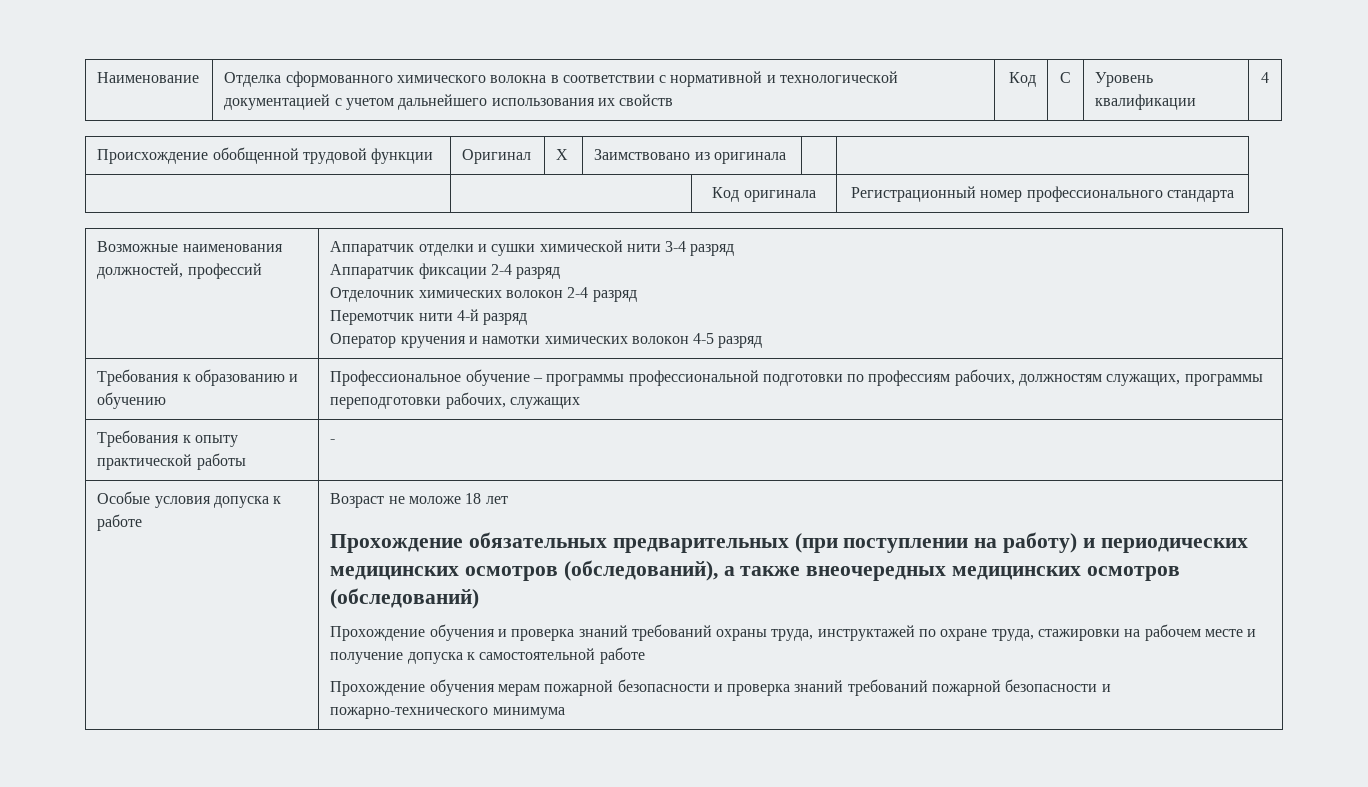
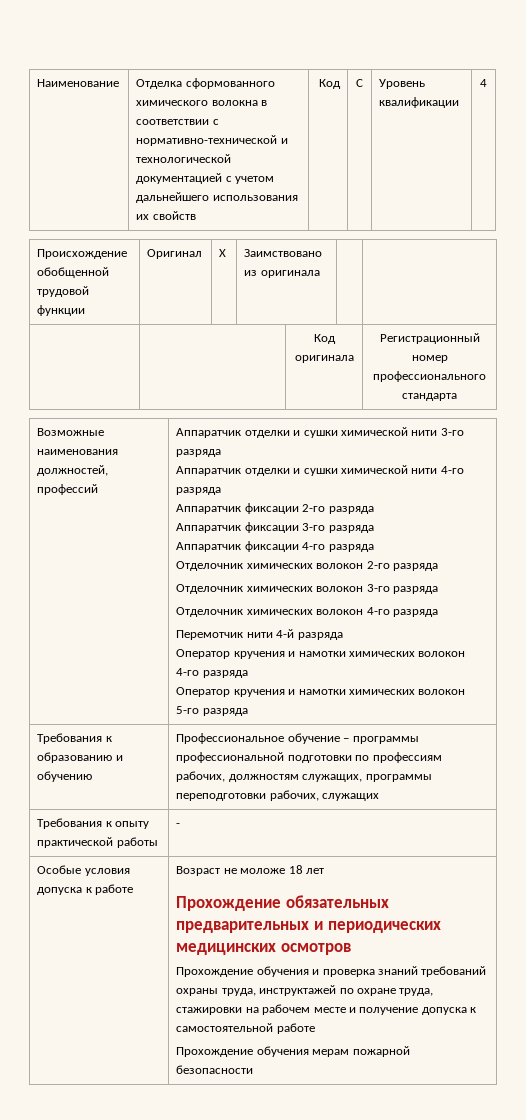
- Наименование | Отделка сформованного химического волокна в соответствии с нормативной и технологической документацией с учетом дальнейшего использования их свойств | Код | С | Уровень квалификации | 4
+ Наименование | Отделка сформованного химического волокна в соответствии с нормативно-технической и технологической документацией с учетом дальнейшего использования их свойств | Код | С | Уровень квалификации | 4
- Аппаратчик отделки и сушки химической нити 3-4 разряд
- Аппаратчик фиксации 2-4 разряд
- Отделочник химических волокон 2-4 разряд
+ Аппаратчик отделки и сушки химической нити 3-го разряда
+ Аппаратчик отделки и сушки химической нити 4-го разряда
+ Аппаратчик фиксации 2-го разряда
+ Аппаратчик фиксации 3-го разряда
+ Аппаратчик фиксации 4-го разряда
+ Отделочник химических волокон 2-го разряда
+ Отделочник химических волокон 3-го разряда
+ Отделочник химических волокон 4-го разряда
- Перемотчик нити 4-й разряд
- Оператор кручения и намотки химических волокон 4-5 разряд
+ Перемотчик нити 4-й разряда
+ Оператор кручения и намотки химических волокон 4-го разряда
+ Оператор кручения и намотки химических волокон 5-го разряда
- Прохождение обязательных предварительных (при поступлении на работу) и периодических медицинских осмотров (обследований), а также внеочередных медицинских осмотров (обследований)
+ Прохождение обязательных предварительных и периодических медицинских осмотров
- Прохождение обучения мерам пожарной безопасности и проверка знаний требований пожарной безопасности и пожарно-технического минимума
+ Прохождение обучения мерам пожарной безопасности

